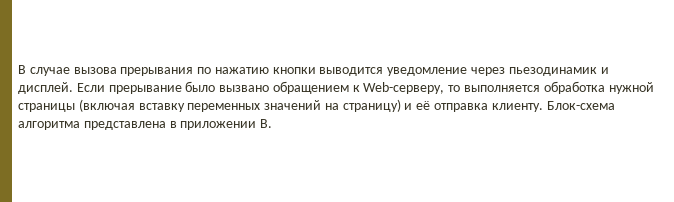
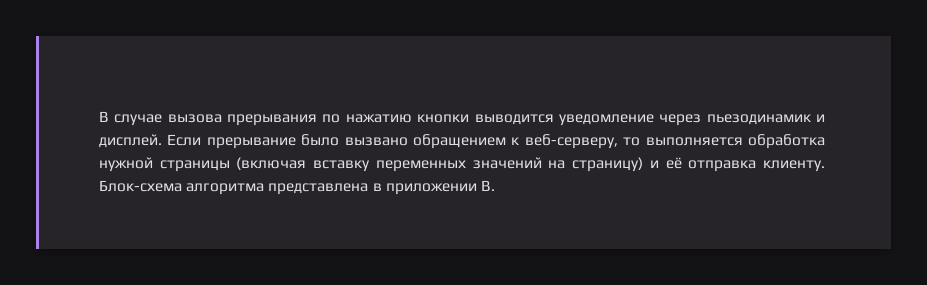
- Если прерывание было вызвано обращением к Web-серверу, то выполняется обработка нужной страницы (включая вставку переменных значений на страницу) и её отправка клиенту.
+ Если прерывание было вызвано обращением к веб-серверу, то выполняется обработка нужной страницы (включая вставку переменных значений на страницу) и её отправка клиенту.

